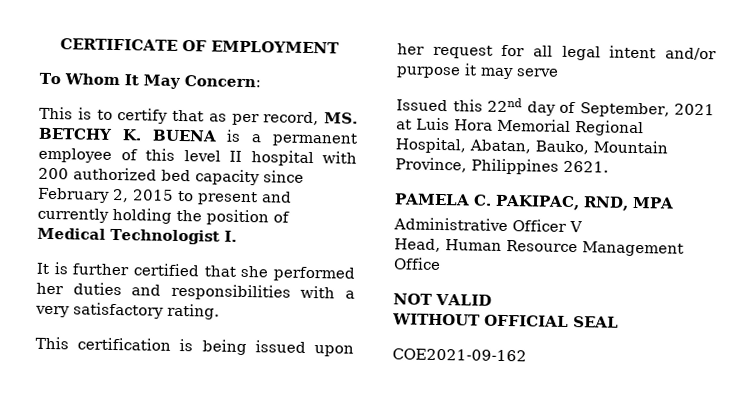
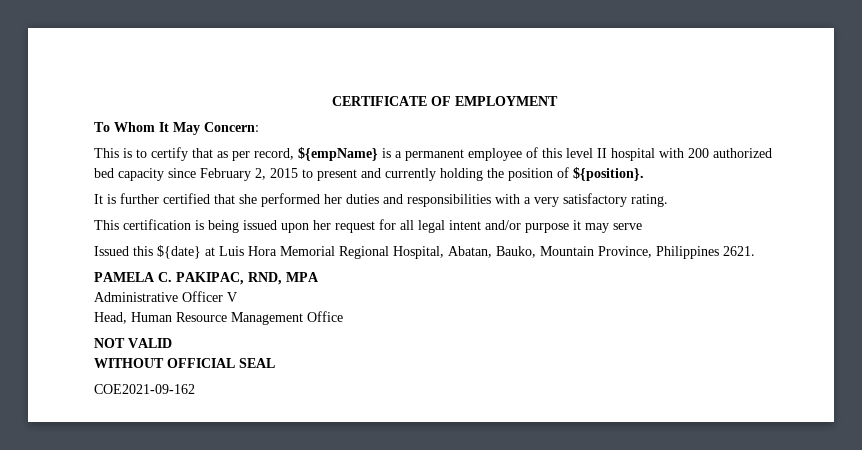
- This is to certify that as per record, MS. BETCHY K. BUENA is a permanent employee of this level II hospital with 200 authorized bed capacity since February 2, 2015 to present and currently holding the position of Medical Technologist I.
+ This is to certify that as per record, ${empName} is a permanent employee of this level II hospital with 200 authorized bed capacity since February 2, 2015 to present and currently holding the position of ${position}.
- Issued this 22nd day of September, 2021 at Luis Hora Memorial Regional Hospital, Abatan, Bauko, Mountain Province, Philippines 2621.
+ Issued this ${date} at Luis Hora Memorial Regional Hospital, Abatan, Bauko, Mountain Province, Philippines 2621.

